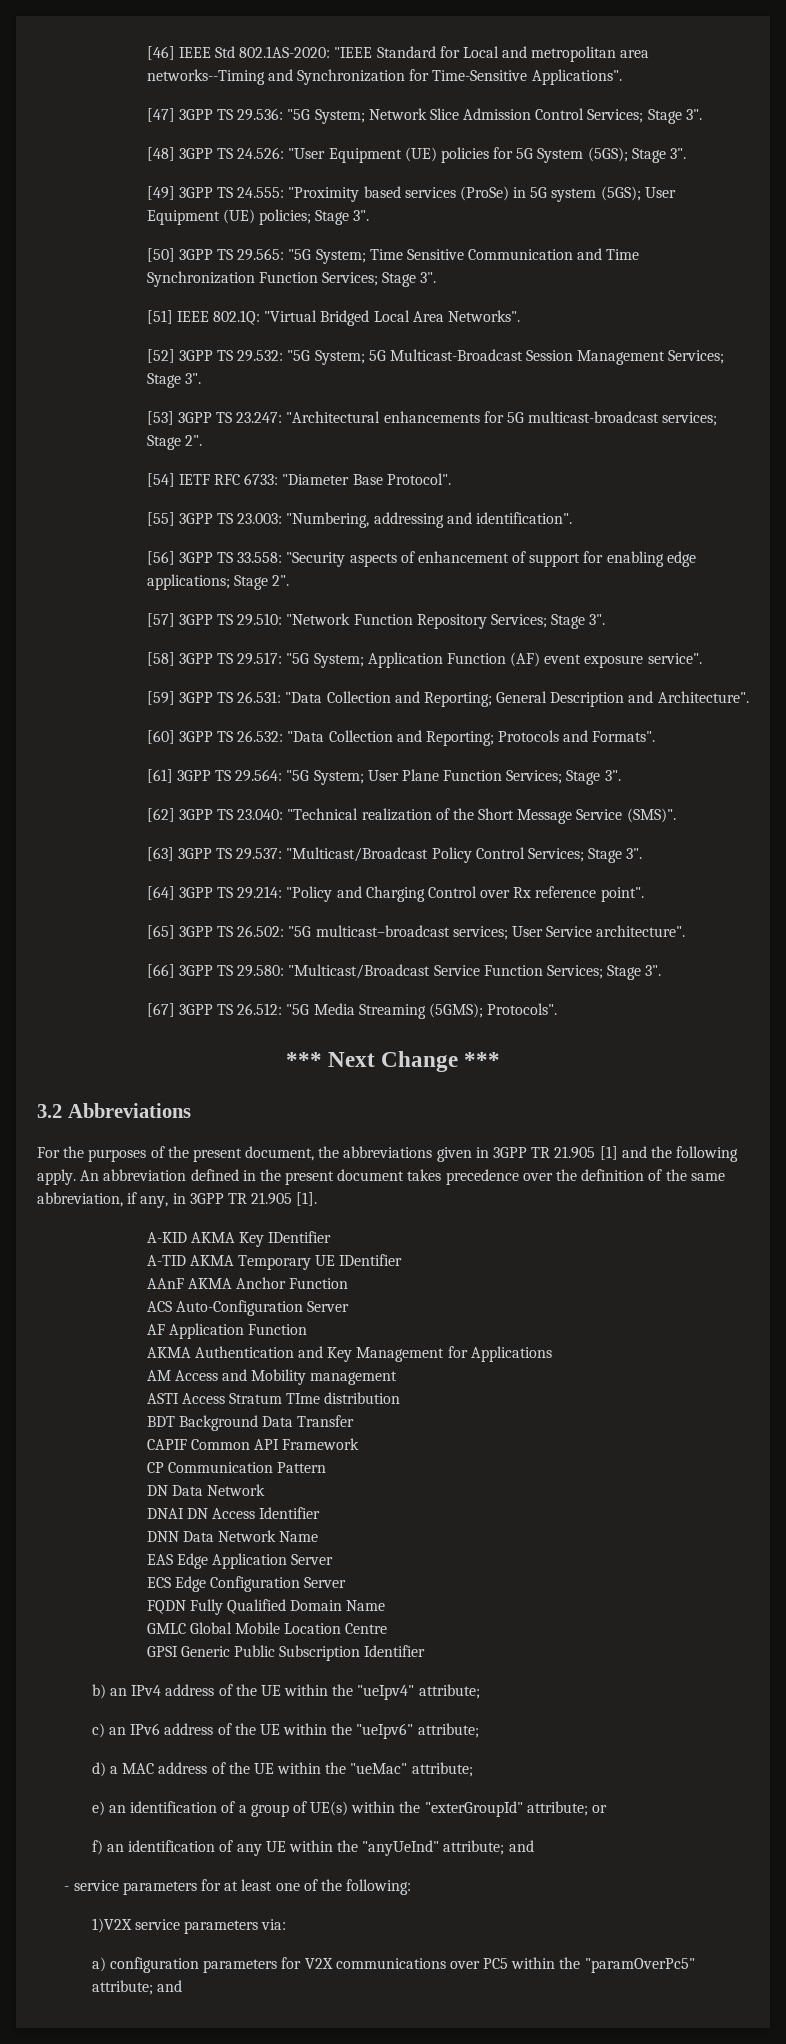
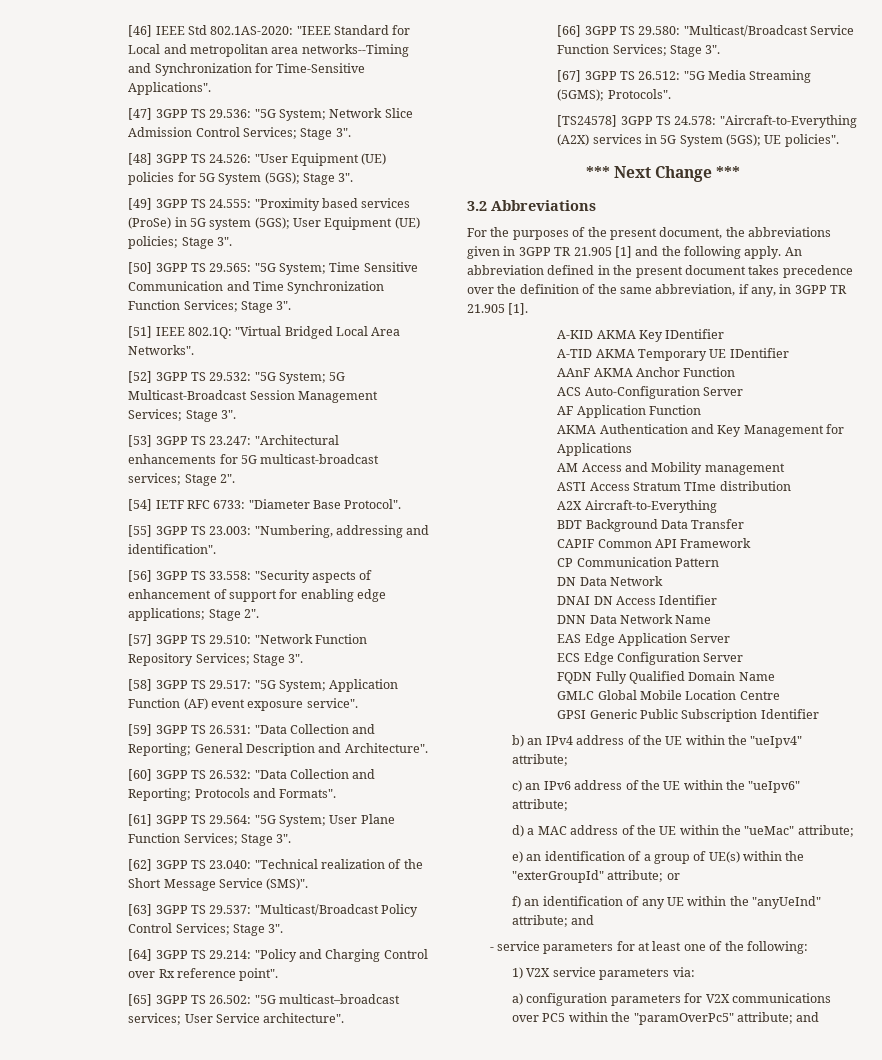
+ [TS24578] 3GPP TS 24.578: "Aircraft-to-Everything (A2X) services in 5G System (5GS); UE policies".
+ A2X Aircraft-to-Everything
- 1)V2X service parameters via:
+ 1) V2X service parameters via:

